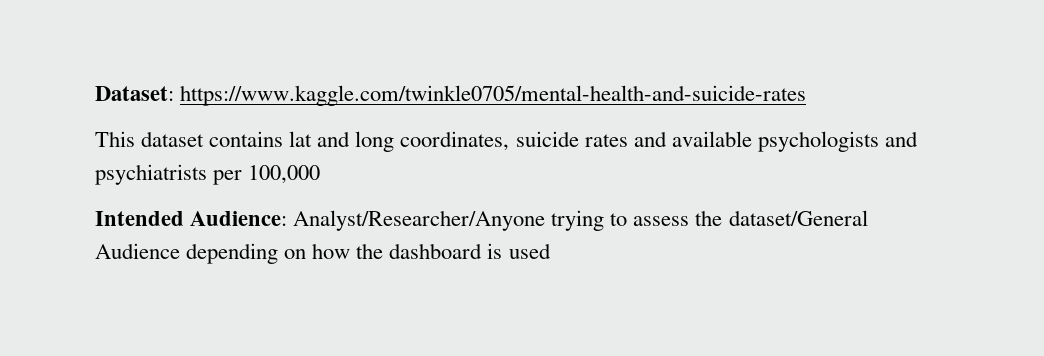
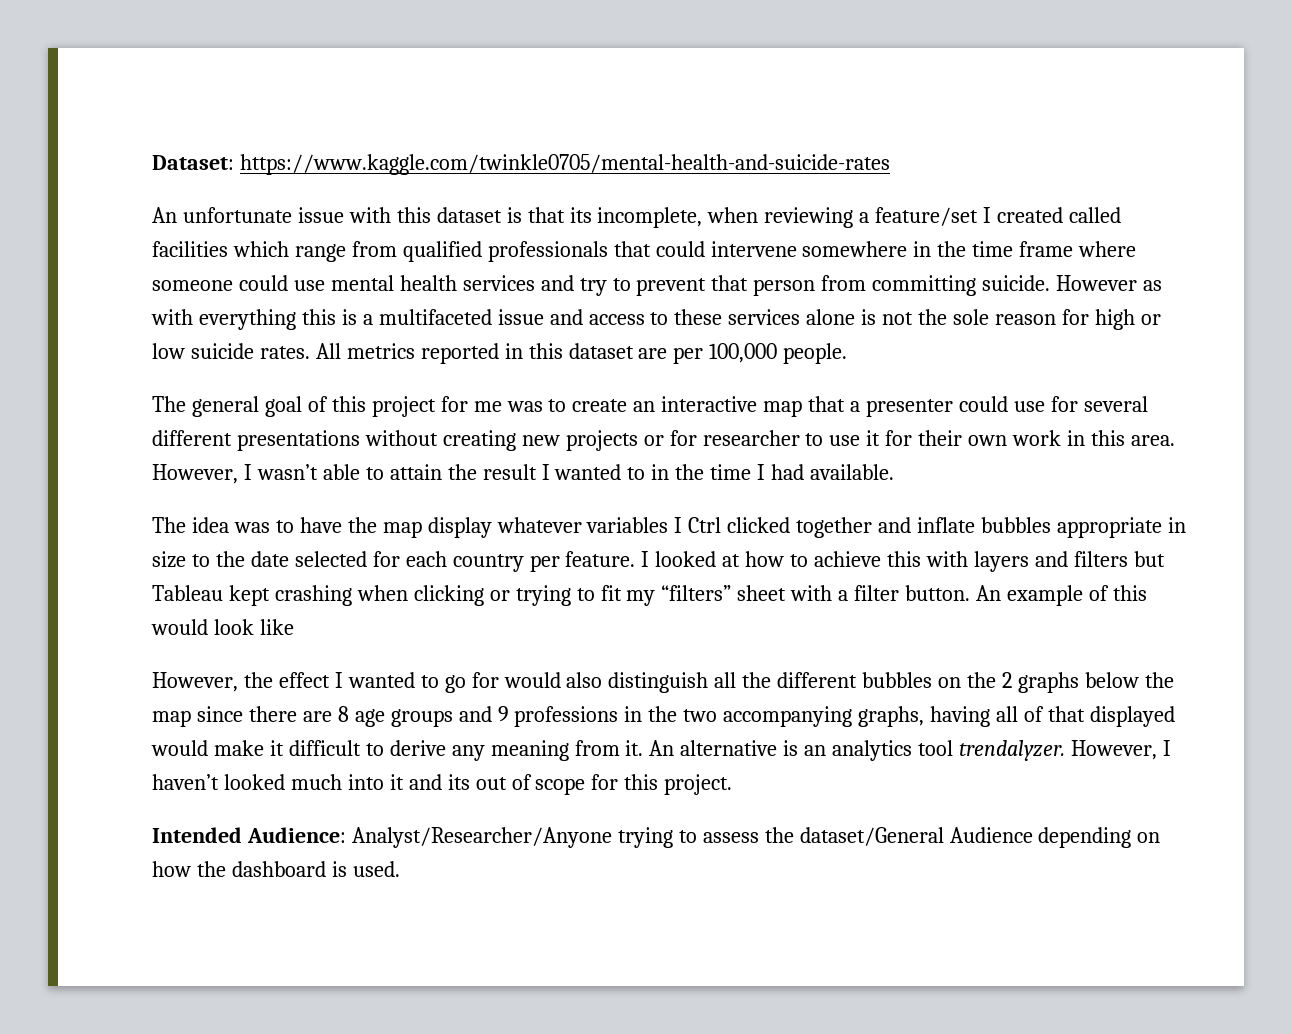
- This dataset contains lat and long coordinates, suicide rates and available psychologists and psychiatrists per 100,000
+ An unfortunate issue with this dataset is that its incomplete, when reviewing a feature/set I created called facilities which range from qualified professionals that could intervene somewhere in the time frame where someone could use mental health services and try to prevent that person from committing suicide. However as with everything this is a multifaceted issue and access to these services alone is not the sole reason for high or low suicide rates. All metrics reported in this dataset are per 100,000 people.
+ The general goal of this project for me was to create an interactive map that a presenter could use for several different presentations without creating new projects or for researcher to use it for their own work in this area. However, I wasn’t able to attain the result I wanted to in the time I had available.
+ The idea was to have the map display whatever variables I Ctrl clicked together and inflate bubbles appropriate in size to the date selected for each country per feature. I looked at how to achieve this with layers and filters but Tableau kept crashing when clicking or trying to fit my “filters” sheet with a filter button. An example of this would look like
+ However, the effect I wanted to go for would also distinguish all the different bubbles on the 2 graphs below the map since there are 8 age groups and 9 professions in the two accompanying graphs, having all of that displayed would make it difficult to derive any meaning from it. An alternative is an analytics tool trendalyzer. However, I haven’t looked much into it and its out of scope for this project.
- Intended Audience: Analyst/Researcher/Anyone trying to assess the dataset/General Audience depending on how the dashboard is used
+ Intended Audience: Analyst/Researcher/Anyone trying to assess the dataset/General Audience depending on how the dashboard is used.

